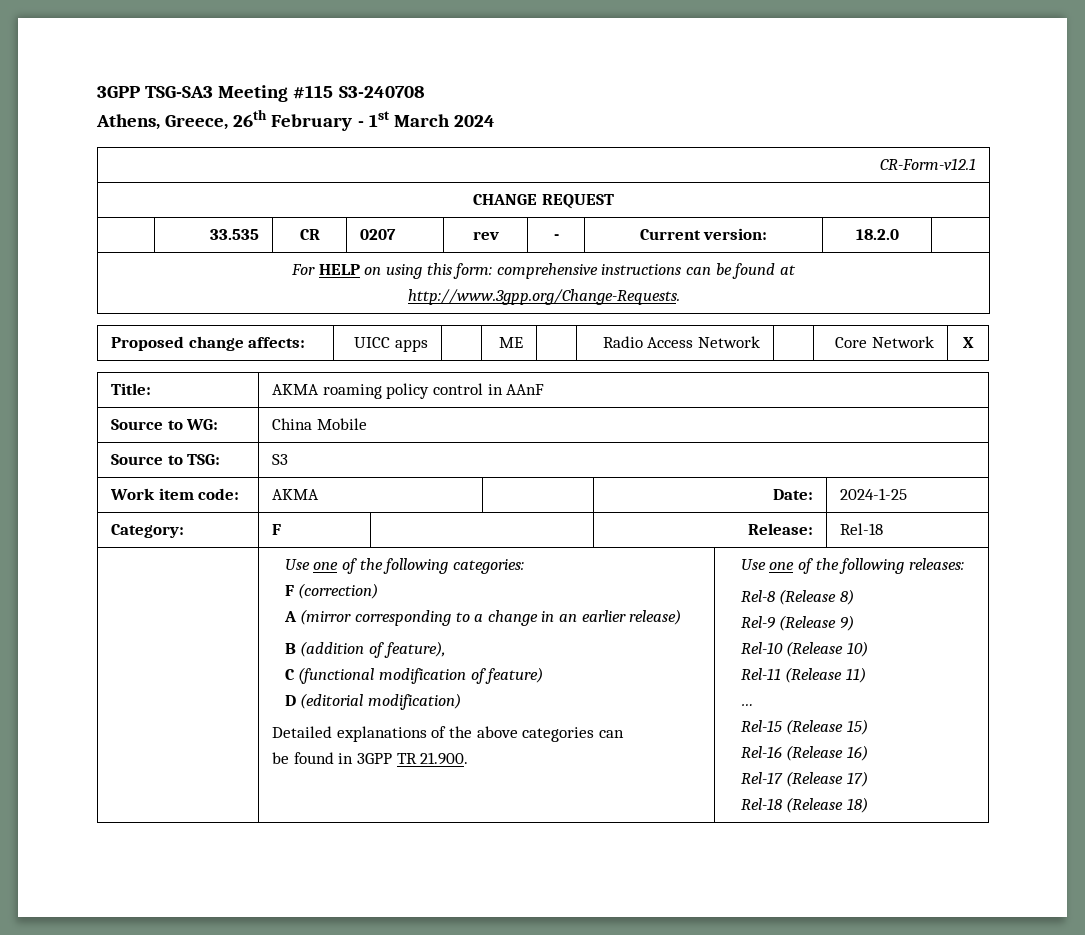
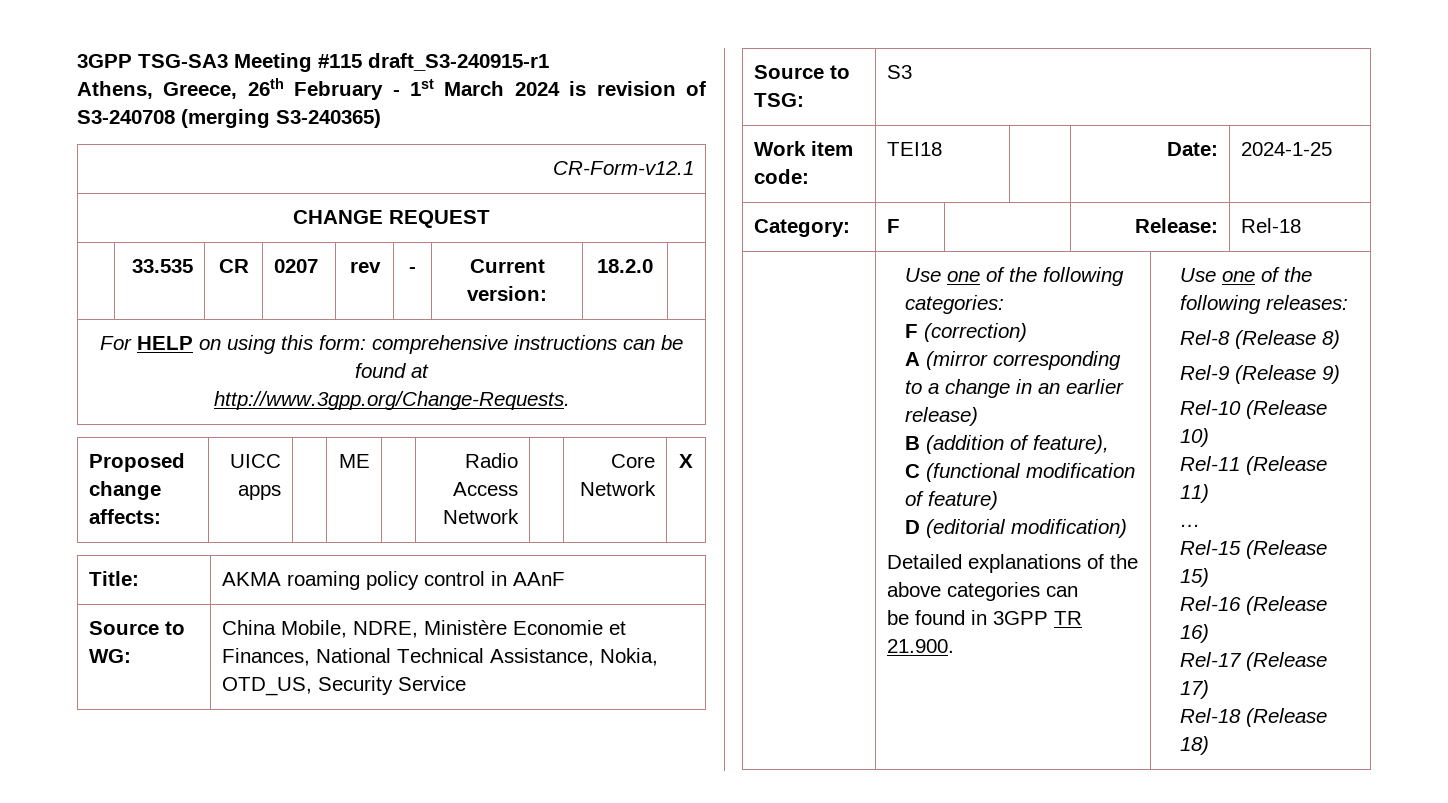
- 3GPP TSG-SA3 Meeting #115 S3-240708
+ 3GPP TSG-SA3 Meeting #115 draft_S3-240915-r1
- Athens, Greece, 26th February - 1st March 2024
+ Athens, Greece, 26th February - 1st March 2024 is revision of S3-240708 (merging S3-240365)
- Source to WG: | China Mobile
+ Source to WG: | China Mobile, NDRE, Ministère Economie et Finances, National Technical Assistance, Nokia, OTD_US, Security Service
- Work item code: | AKMA | | Date: | 2024-1-25
+ Work item code: | TEI18 | | Date: | 2024-1-25

